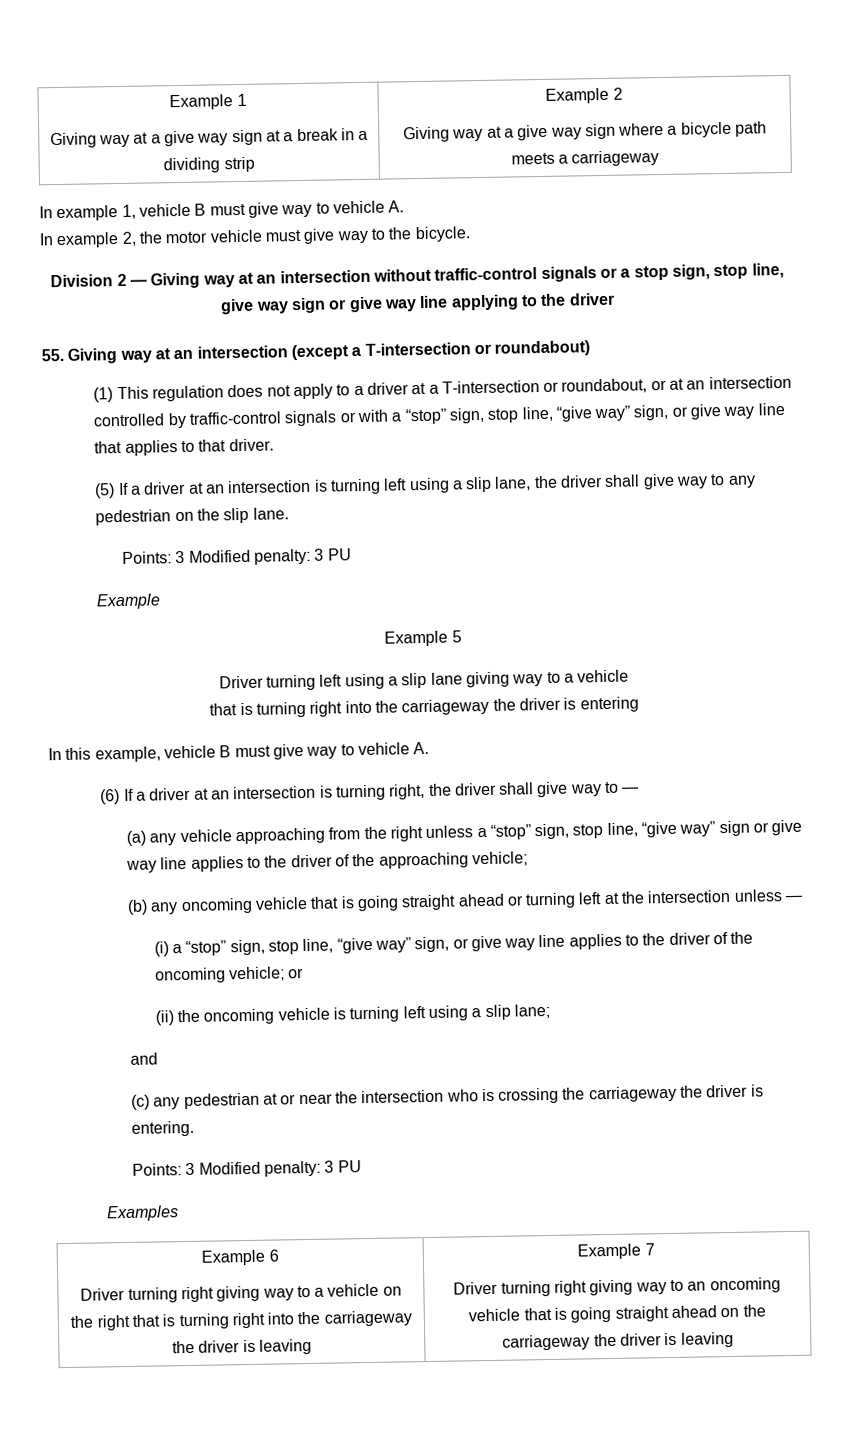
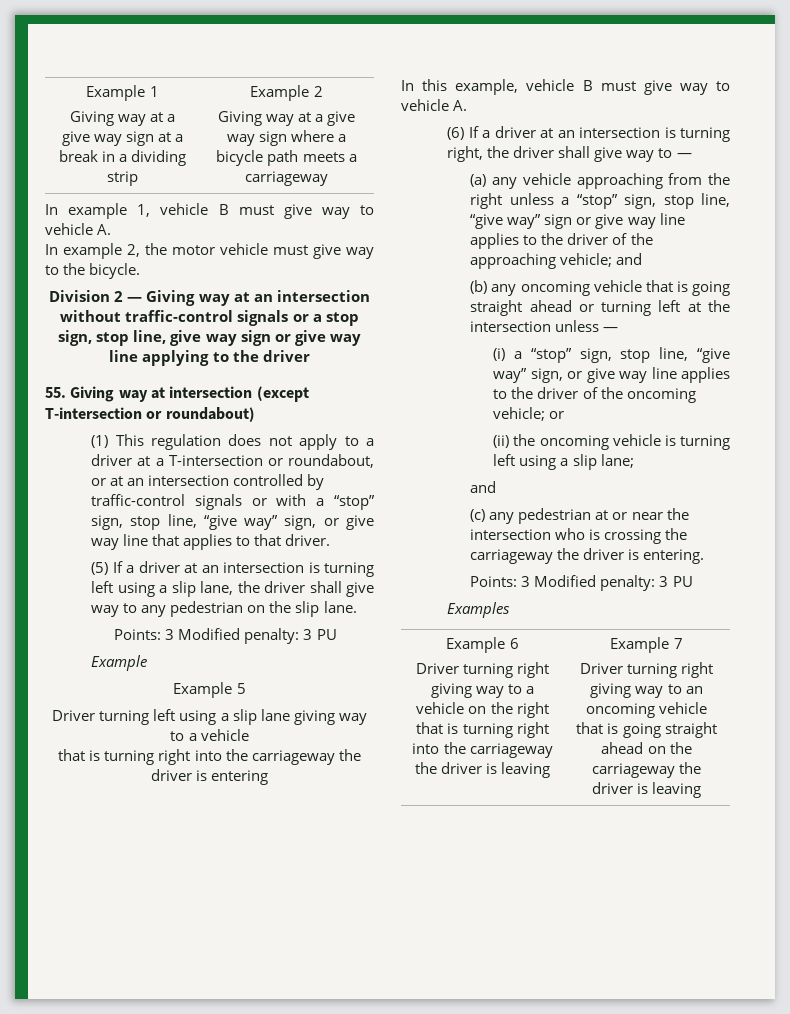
- 55. Giving way at an intersection (except a T-intersection or roundabout)
+ 55. Giving way at intersection (except T-intersection or roundabout)
- (a) any vehicle approaching from the right unless a “stop” sign, stop line, “give way” sign or give way line applies to the driver of the approaching vehicle;
+ (a) any vehicle approaching from the right unless a “stop” sign, stop line, “give way” sign or give way line applies to the driver of the approaching vehicle; and

